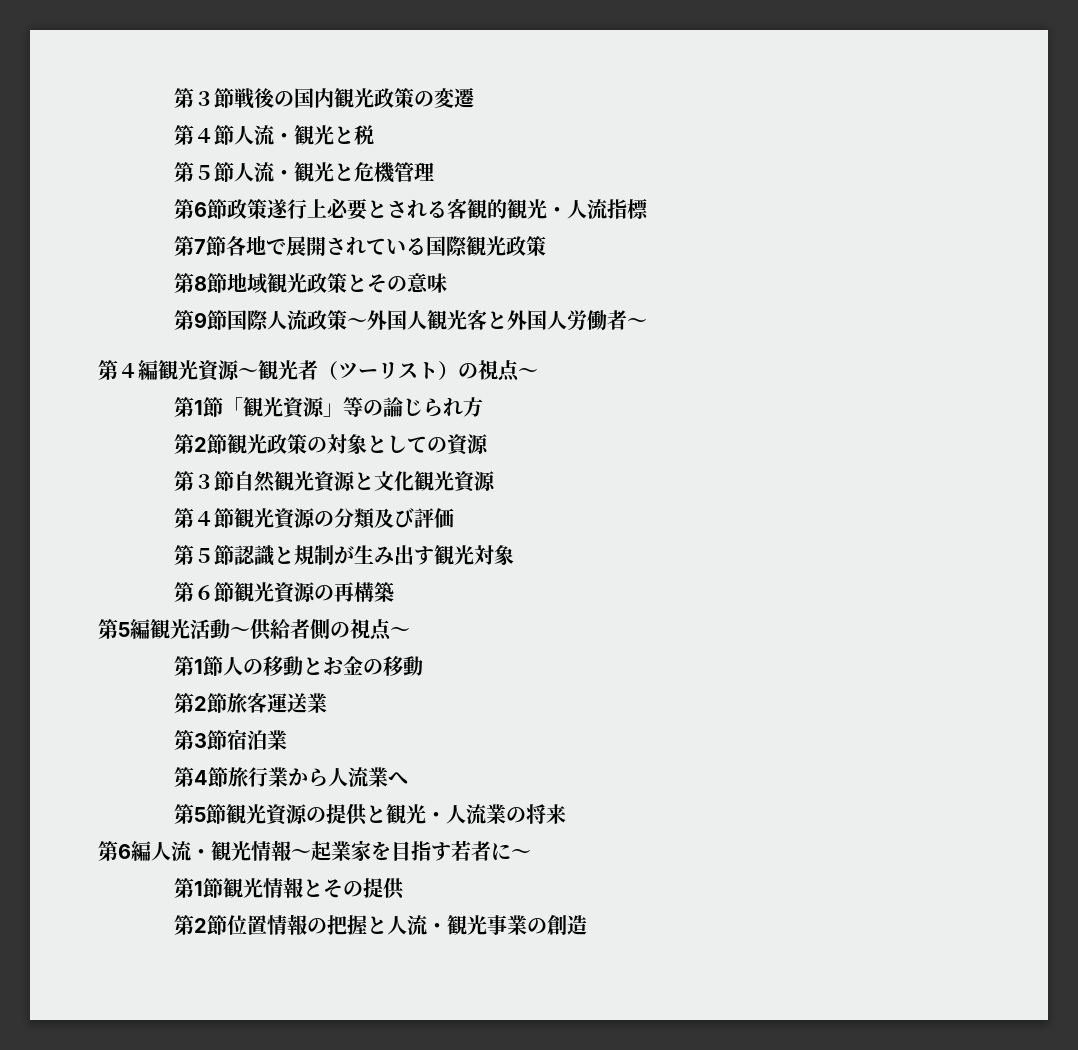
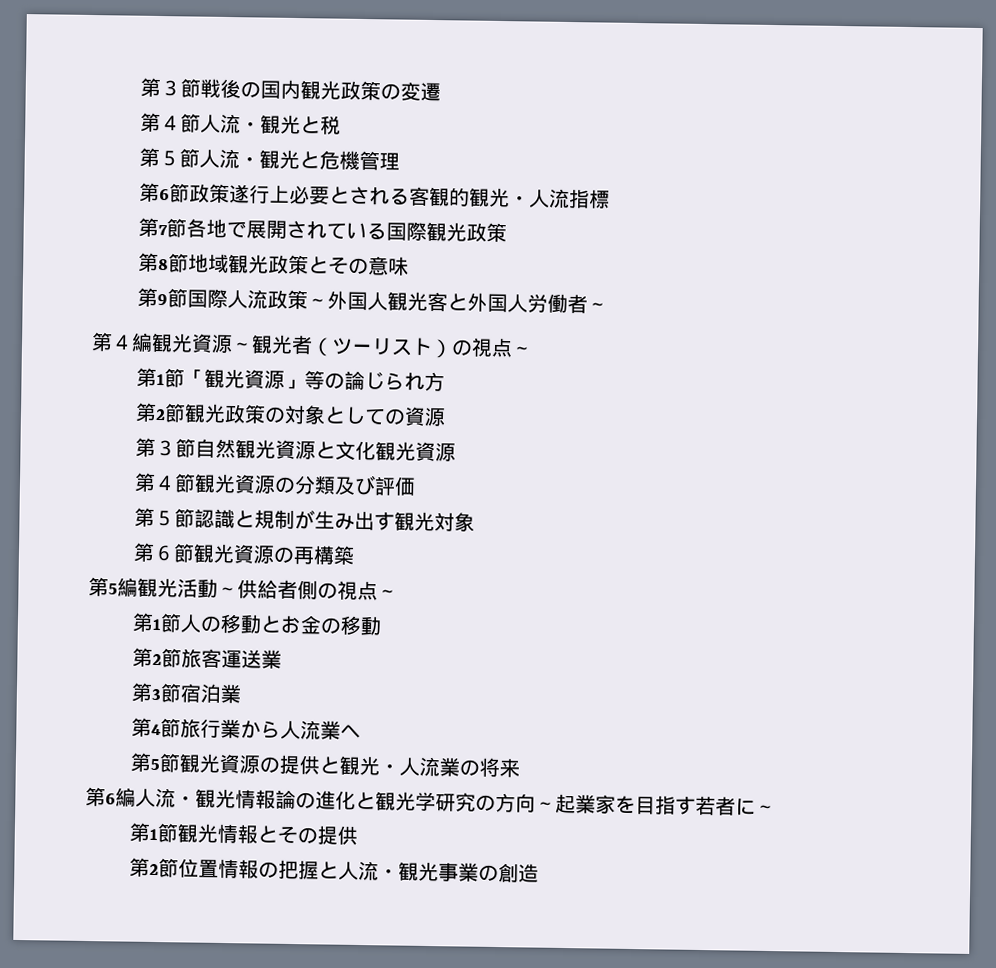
- 第6編人流・観光情報～起業家を目指す若者に～
+ 第6編人流・観光情報論の進化と観光学研究の方向～起業家を目指す若者に～

